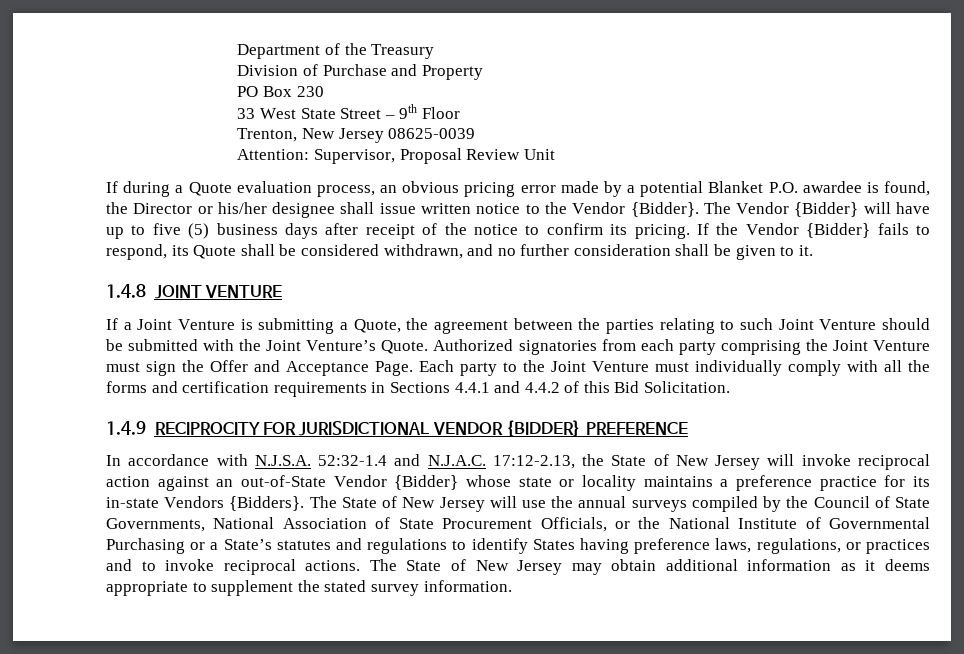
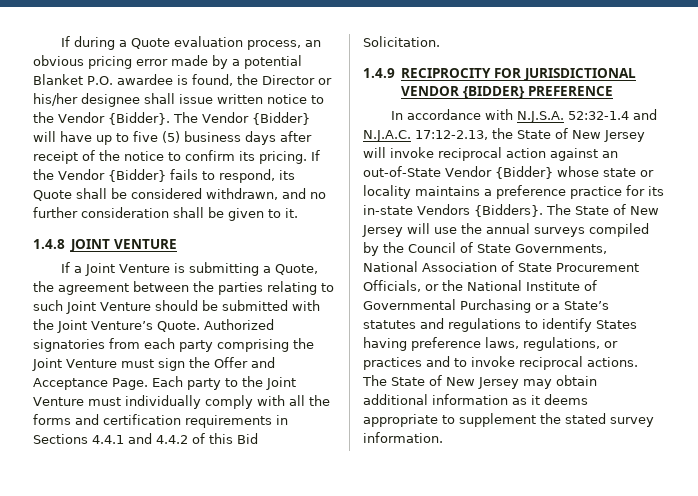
- Department of the Treasury
- Division of Purchase and Property
- PO Box 230
- 33 West State Street – 9th Floor
- Trenton, New Jersey 08625-0039
- Attention: Supervisor, Proposal Review Unit

